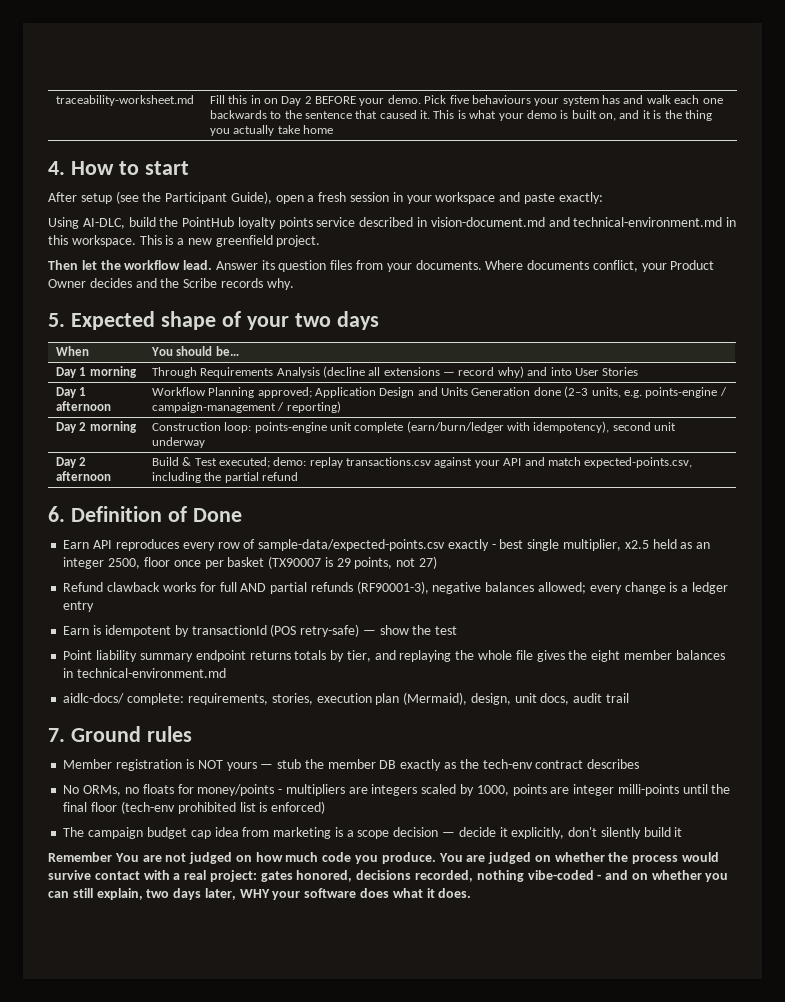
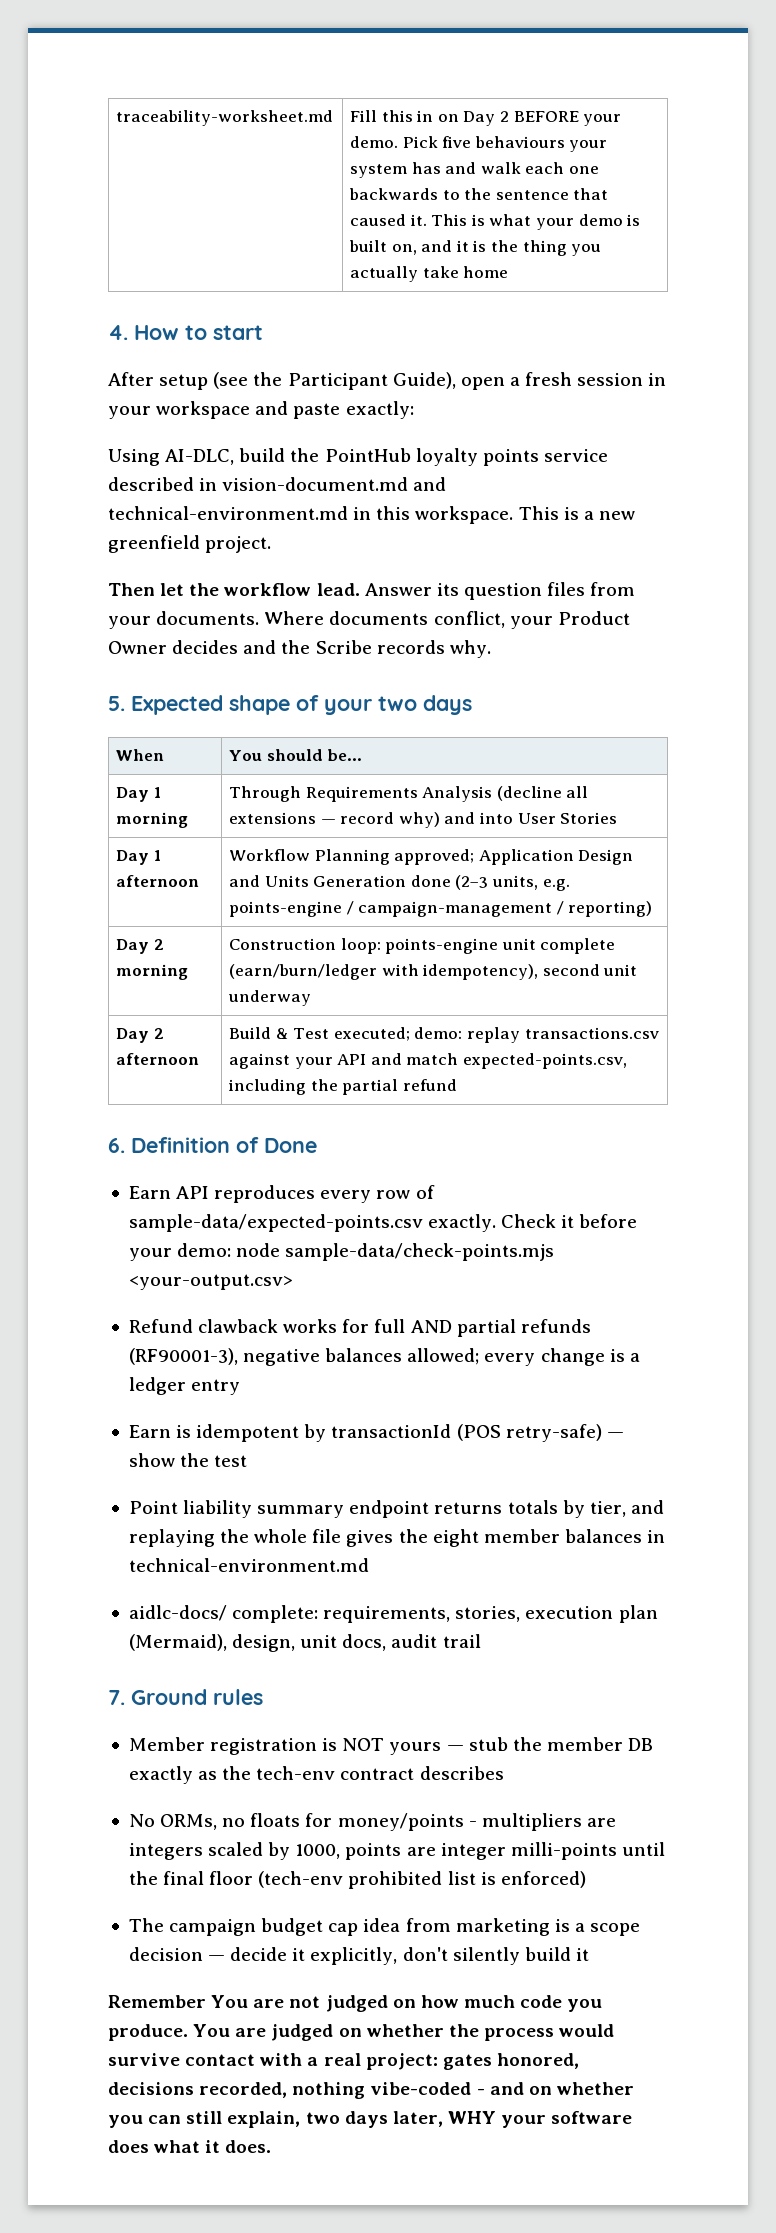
- Earn API reproduces every row of sample-data/expected-points.csv exactly - best single multiplier, x2.5 held as an integer 2500, floor once per basket (TX90007 is 29 points, not 27)
+ Earn API reproduces every row of sample-data/expected-points.csv exactly. Check it before your demo: node sample-data/check-points.mjs <your-output.csv>

